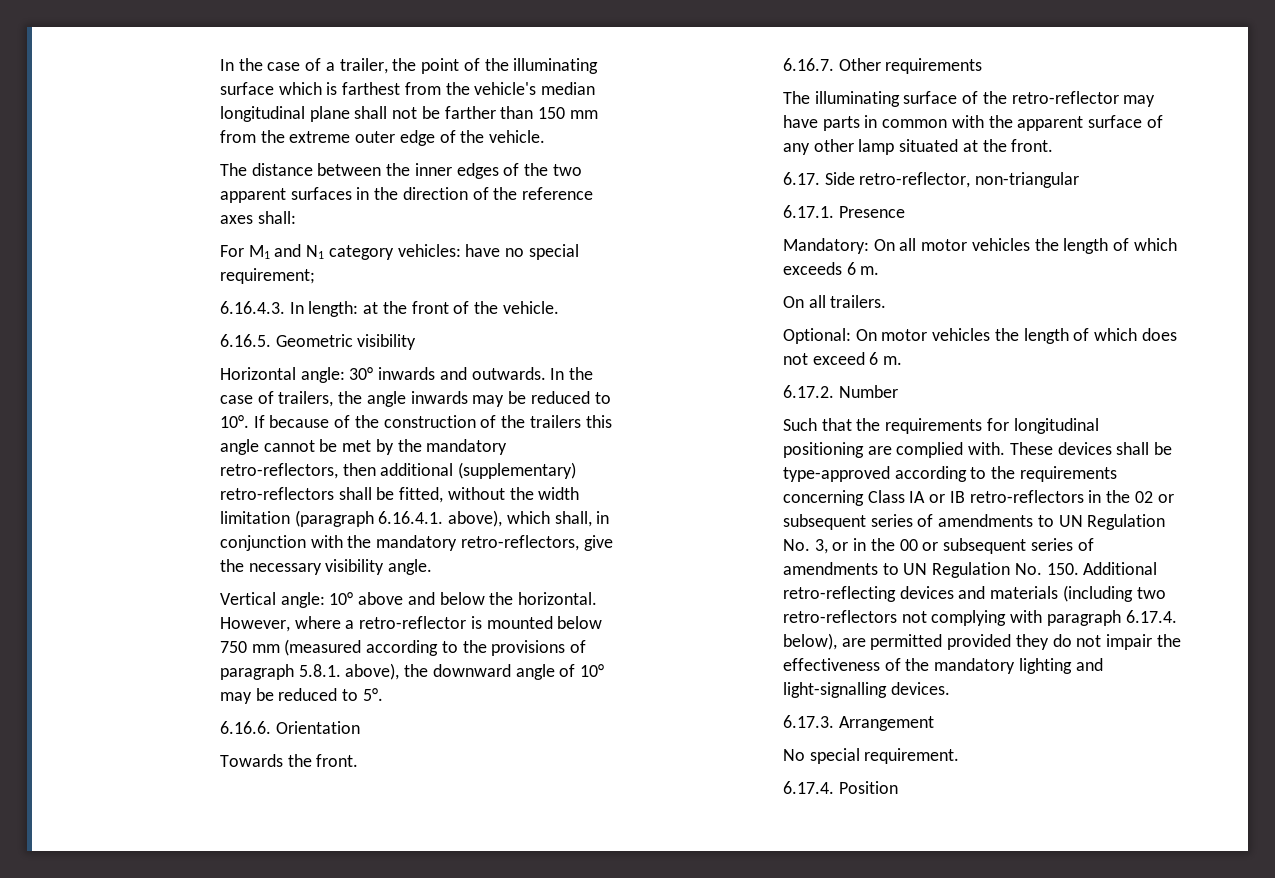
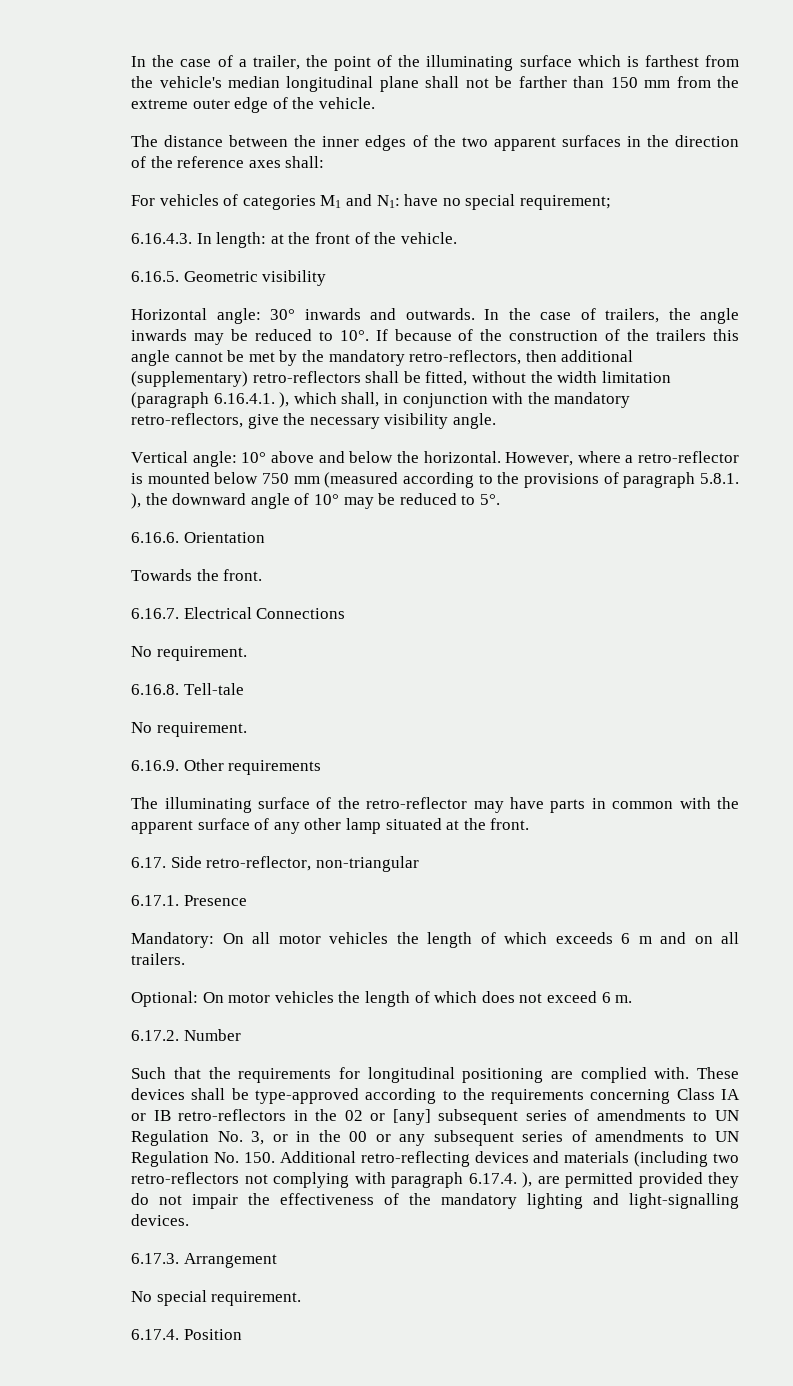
- For M1 and N1 category vehicles: have no special requirement;
+ For vehicles of categories M1 and N1: have no special requirement;
- If because of the construction of the trailers this angle cannot be met by the mandatory retro-reflectors, then additional (supplementary) retro-reflectors shall be fitted, without the width limitation (paragraph 6.16.4.1. above), which shall, in conjunction with the mandatory retro-reflectors, give the necessary visibility angle.
+ If because of the construction of the trailers this angle cannot be met by the mandatory retro-reflectors, then additional (supplementary) retro-reflectors shall be fitted, without the width limitation (paragraph 6.16.4.1. ), which shall, in conjunction with the mandatory retro-reflectors, give the necessary visibility angle.
- However, where a retro-reflector is mounted below 750 mm (measured according to the provisions of paragraph 5.8.1. above), the downward angle of 10° may be reduced to 5°.
+ However, where a retro-reflector is mounted below 750 mm (measured according to the provisions of paragraph 5.8.1. ), the downward angle of 10° may be reduced to 5°.
- 6.16.7. Other requirements
+ 6.16.7. Electrical Connections
+ No requirement.
+ 6.16.8. Tell-tale
+ No requirement.
+ 6.16.9. Other requirements
- Mandatory: On all motor vehicles the length of which exceeds 6 m.
- On all trailers.
+ Mandatory: On all motor vehicles the length of which exceeds 6 m and on all trailers.
- These devices shall be type-approved according to the requirements concerning Class IA or IB retro-reflectors in the 02 or subsequent series of amendments to UN Regulation No. 3, or in the 00 or subsequent series of amendments to UN Regulation No. 150. Additional retro-reflecting devices and materials (including two retro-reflectors not complying with paragraph 6.17.4. below), are permitted provided they do not impair the effectiveness of the mandatory lighting and light-signalling devices.
+ These devices shall be type-approved according to the requirements concerning Class IA or IB retro-reflectors in the 02 or [any] subsequent series of amendments to UN Regulation No. 3, or in the 00 or any subsequent series of amendments to UN Regulation No. 150. Additional retro-reflecting devices and materials (including two retro-reflectors not complying with paragraph 6.17.4. ), are permitted provided they do not impair the effectiveness of the mandatory lighting and light-signalling devices.

